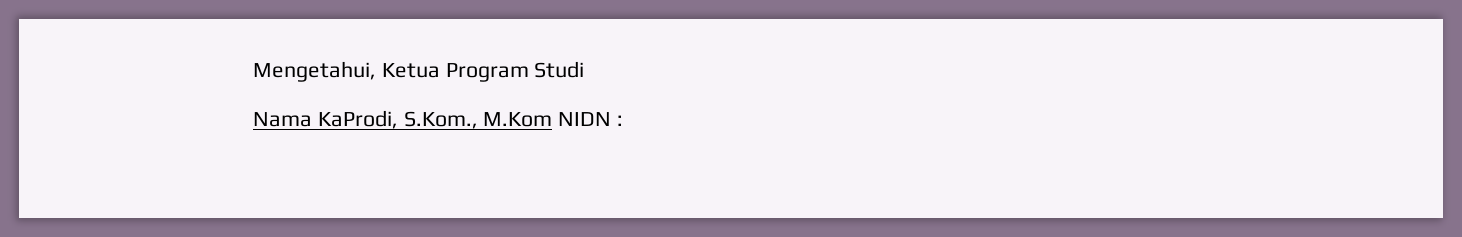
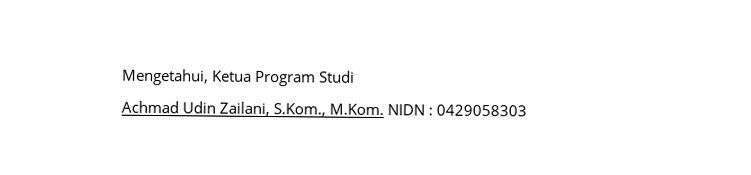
- Nama KaProdi, S.Kom., M.Kom NIDN :
+ Achmad Udin Zailani, S.Kom., M.Kom. NIDN : 0429058303

